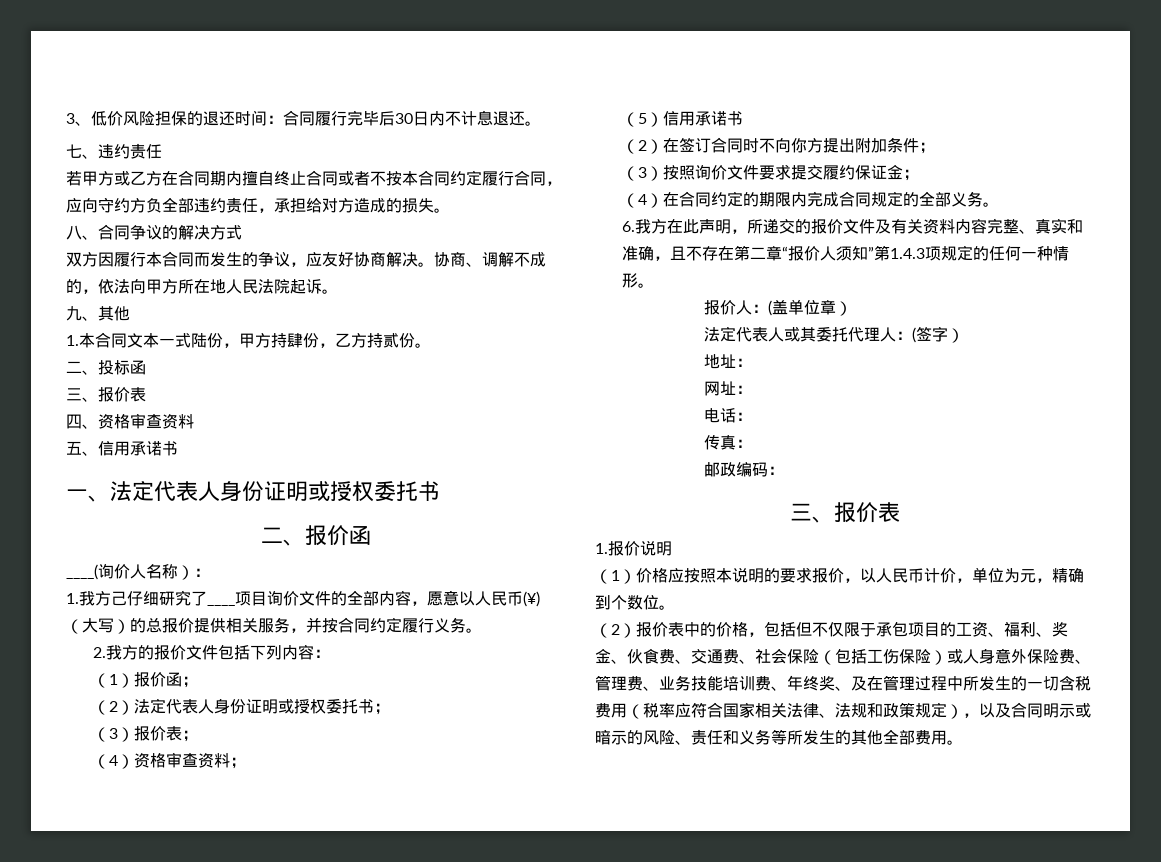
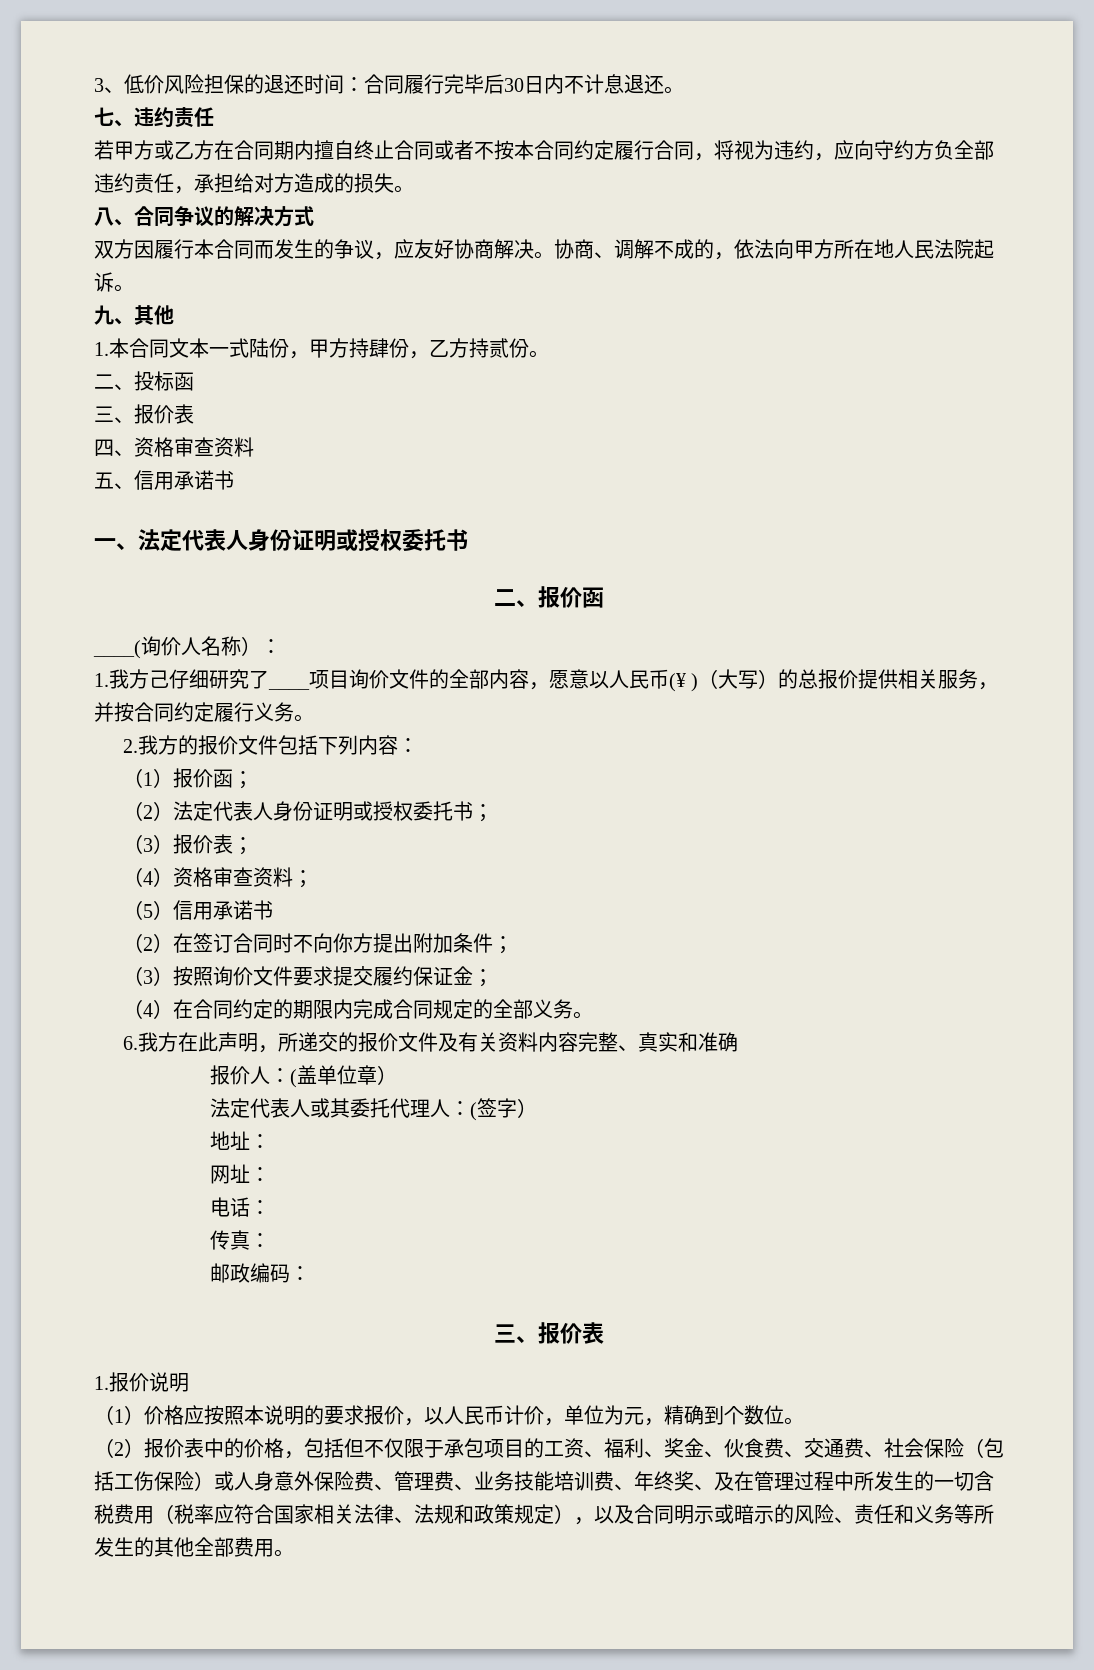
- 若甲方或乙方在合同期内擅自终止合同或者不按本合同约定履行合同，应向守约方负全部违约责任，承担给对方造成的损失。
+ 若甲方或乙方在合同期内擅自终止合同或者不按本合同约定履行合同，将视为违约，应向守约方负全部违约责任，承担给对方造成的损失。
- 1.我方己仔细研究了____项目询价文件的全部内容，愿意以人民币(¥)（大写）的总报价提供相关服务，并按合同约定履行义务。
+ 1.我方己仔细研究了____项目询价文件的全部内容，愿意以人民币(¥ )（大写）的总报价提供相关服务，并按合同约定履行义务。
- 6.我方在此声明，所递交的报价文件及有关资料内容完整、真实和准确，且不存在第二章“报价人须知”第1.4.3项规定的任何一种情形。
+ 6.我方在此声明，所递交的报价文件及有关资料内容完整、真实和准确

